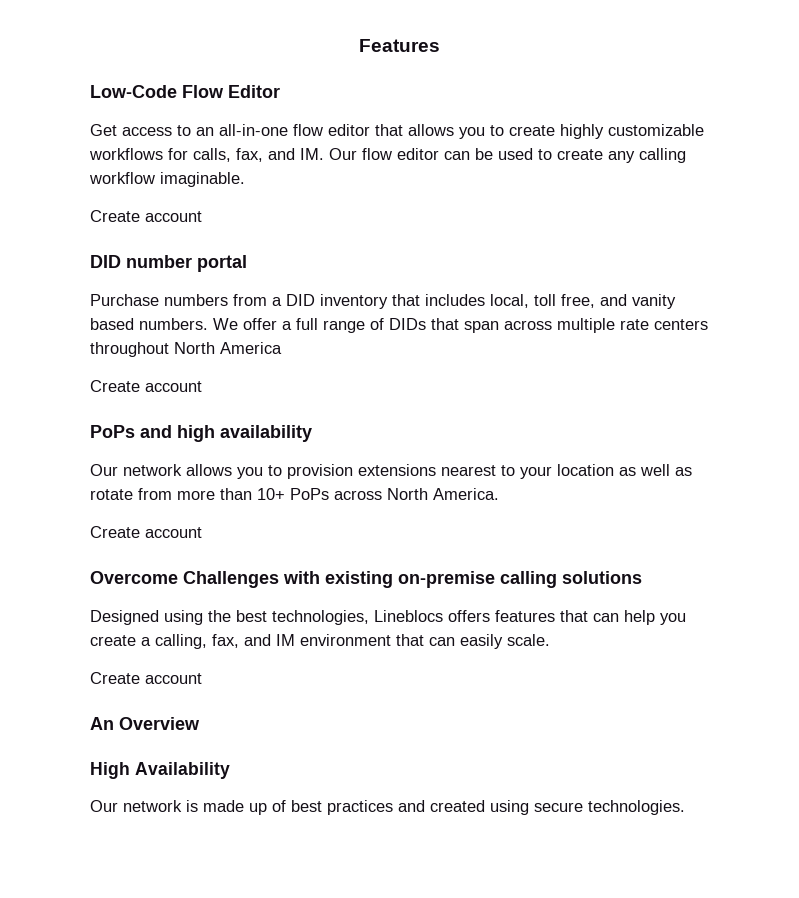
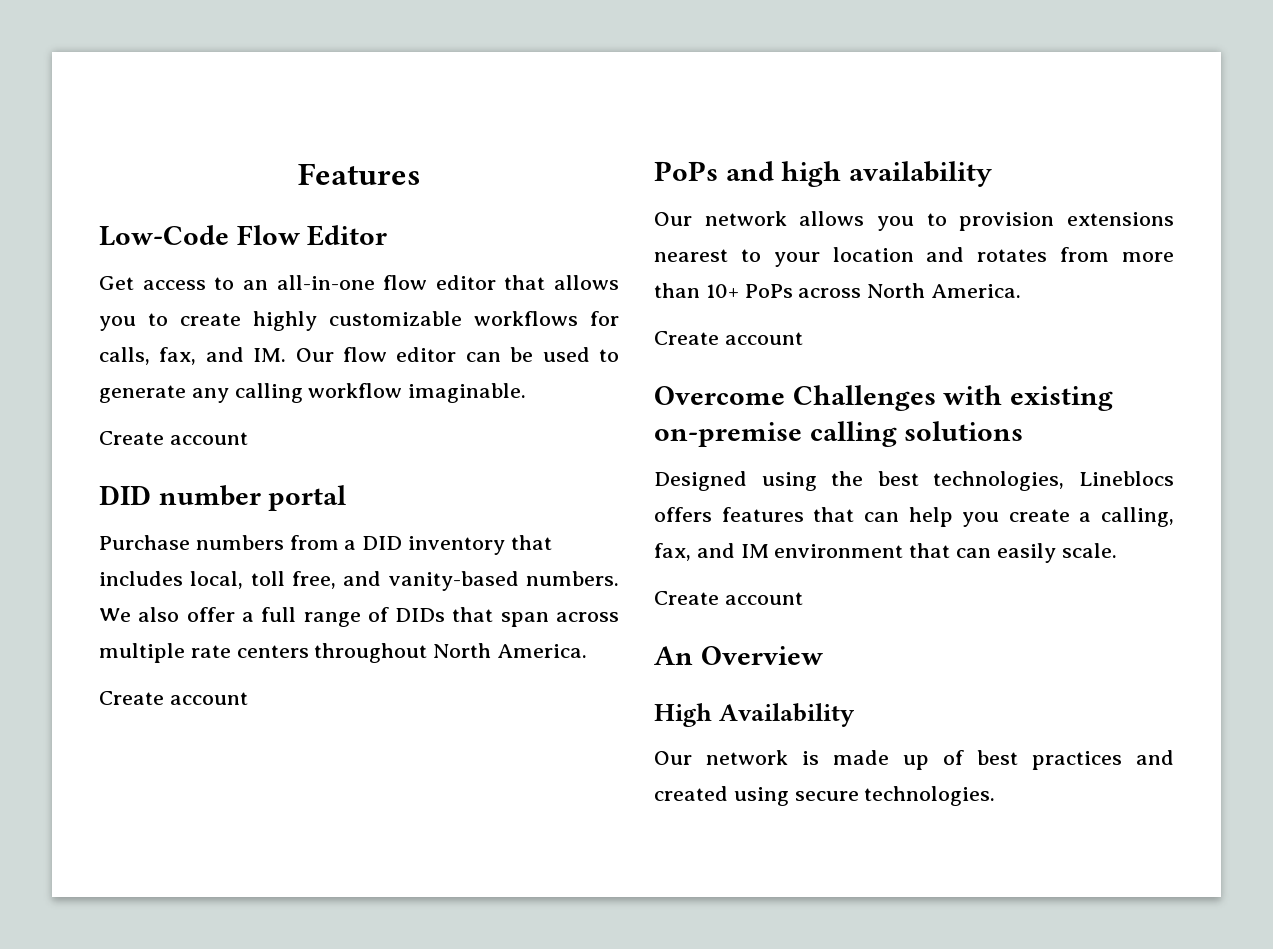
- Get access to an all-in-one flow editor that allows you to create highly customizable workflows for calls, fax, and IM. Our flow editor can be used to create any calling workflow imaginable.
+ Get access to an all-in-one flow editor that allows you to create highly customizable workflows for calls, fax, and IM. Our flow editor can be used to generate any calling workflow imaginable.
- Purchase numbers from a DID inventory that includes local, toll free, and vanity based numbers.
+ Purchase numbers from a DID inventory that includes local, toll free, and vanity-based numbers.
- We offer a full range of DIDs that span across multiple rate centers throughout North America
+ We also offer a full range of DIDs that span across multiple rate centers throughout North America.
- Our network allows you to provision extensions nearest to your location as well as rotate from more than 10+ PoPs across North America.
+ Our network allows you to provision extensions nearest to your location and rotates from more than 10+ PoPs across North America.

